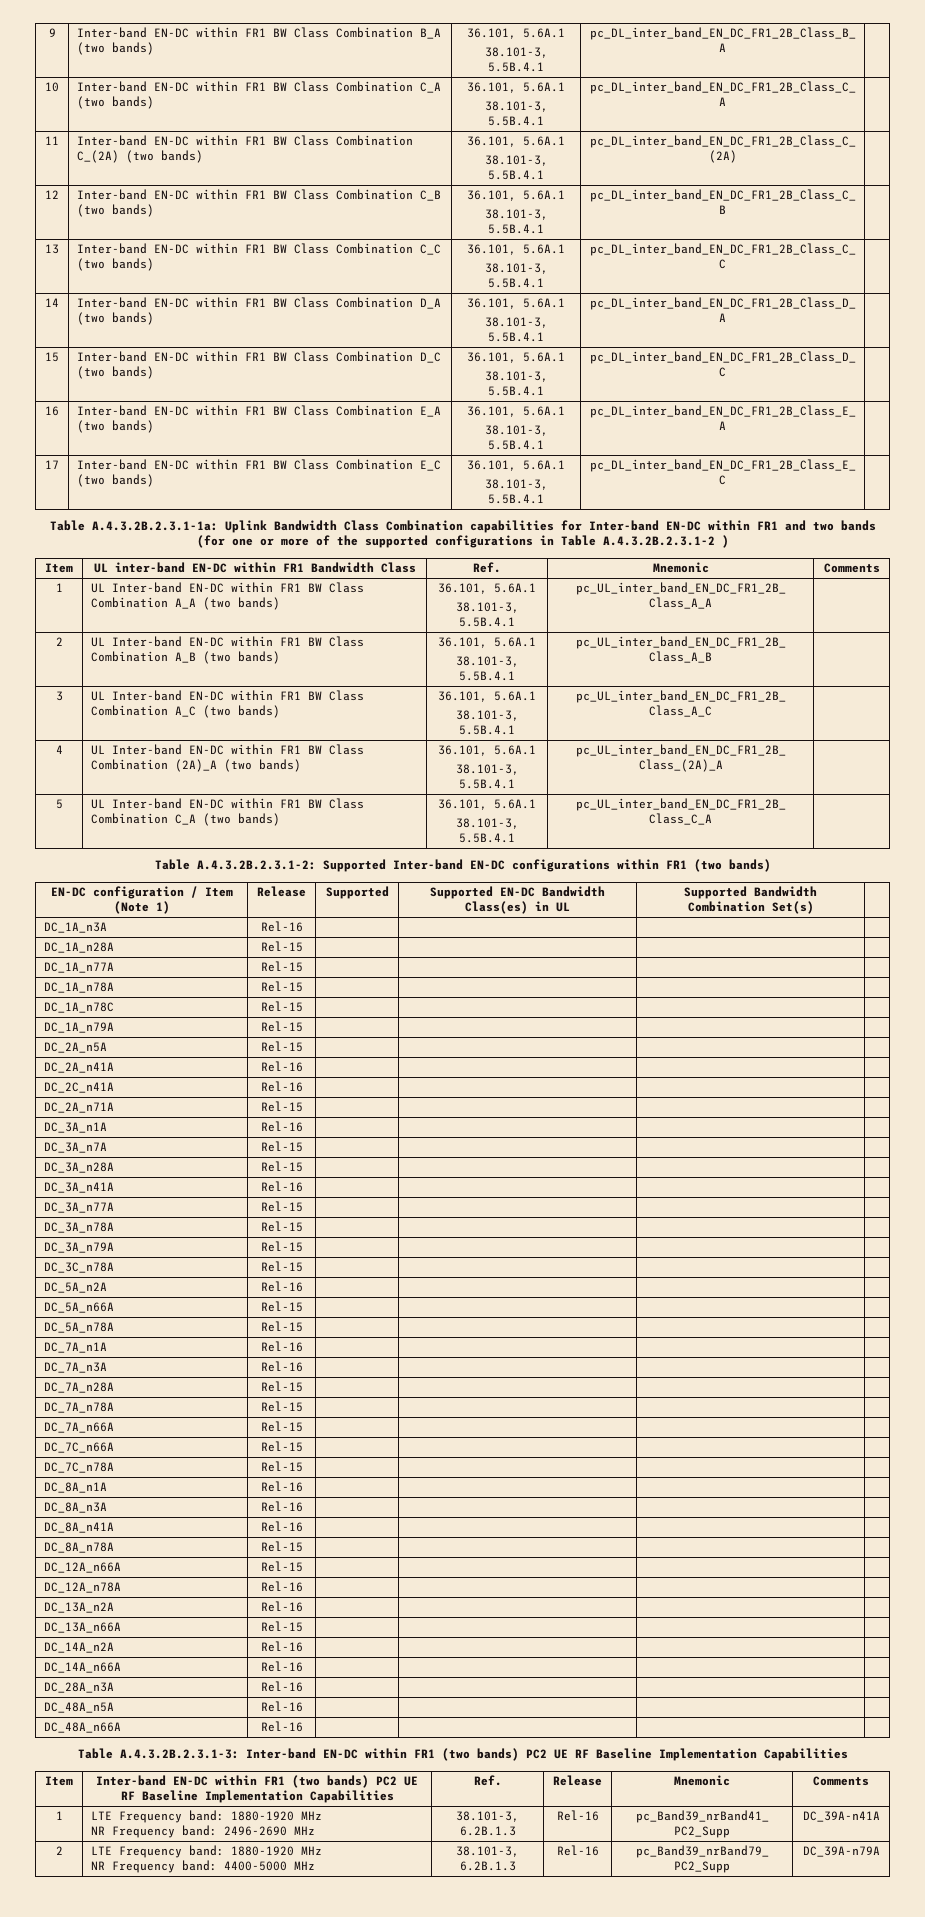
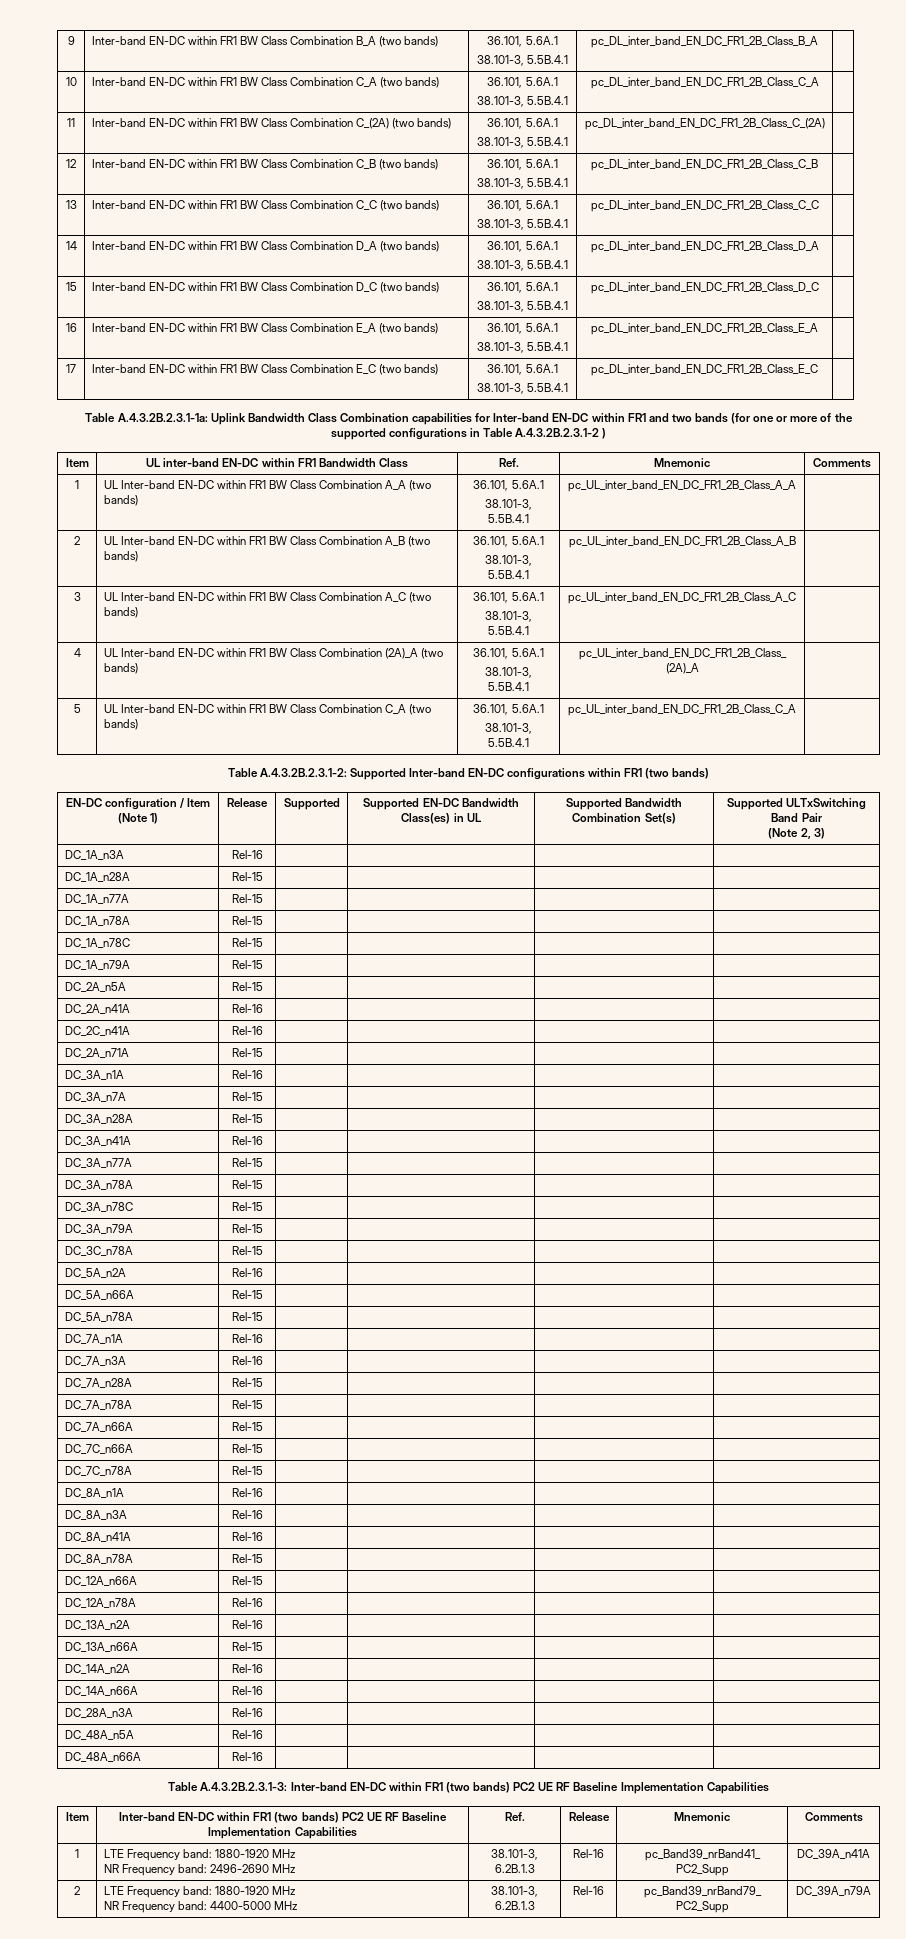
- EN-DC configuration / Item (Note 1) | Release | Supported | Supported EN-DC Bandwidth Class(es) in UL | Supported Bandwidth Combination Set(s) |
+ EN-DC configuration / Item (Note 1) | Release | Supported | Supported EN-DC Bandwidth Class(es) in UL | Supported Bandwidth Combination Set(s) | Supported ULTxSwitching Band Pair
+ (Note 2, 3)
+ DC_3A_n78C | Rel-15 | | | |
  1 | LTE Frequency band: 1880-1920 MHz
- NR Frequency band: 2496-2690 MHz | 38.101-3, 6.2B.1.3 | Rel-16 | pc_Band39_nrBand41_ PC2_Supp | DC_39A-n41A
+ NR Frequency band: 2496-2690 MHz | 38.101-3, 6.2B.1.3 | Rel-16 | pc_Band39_nrBand41_ PC2_Supp | DC_39A_n41A
  2 | LTE Frequency band: 1880-1920 MHz
- NR Frequency band: 4400-5000 MHz | 38.101-3, 6.2B.1.3 | Rel-16 | pc_Band39_nrBand79_ PC2_Supp | DC_39A-n79A
+ NR Frequency band: 4400-5000 MHz | 38.101-3, 6.2B.1.3 | Rel-16 | pc_Band39_nrBand79_ PC2_Supp | DC_39A_n79A

